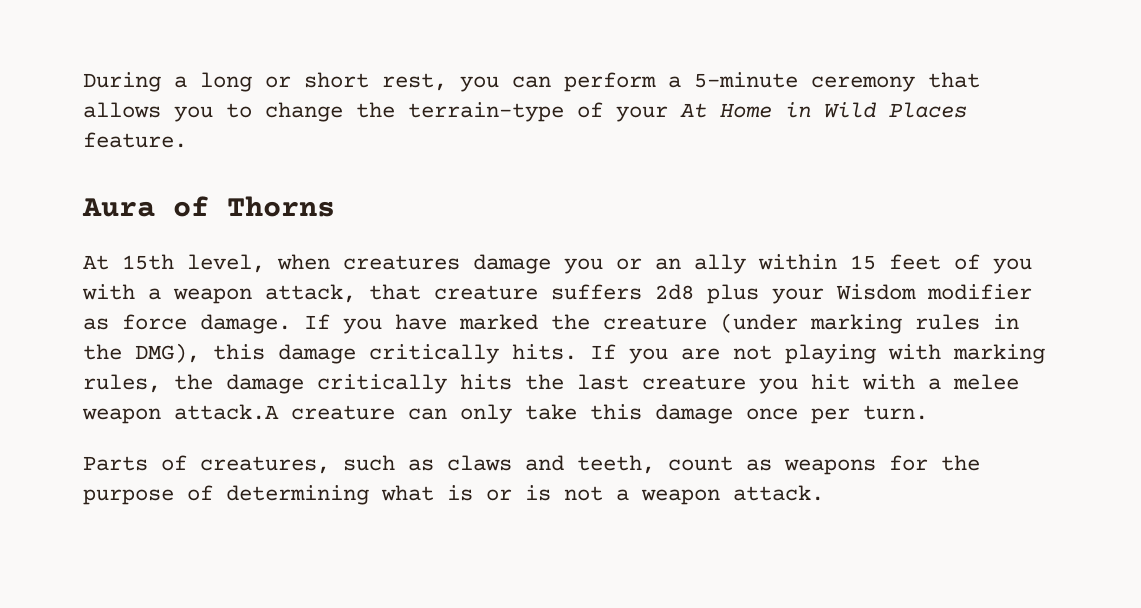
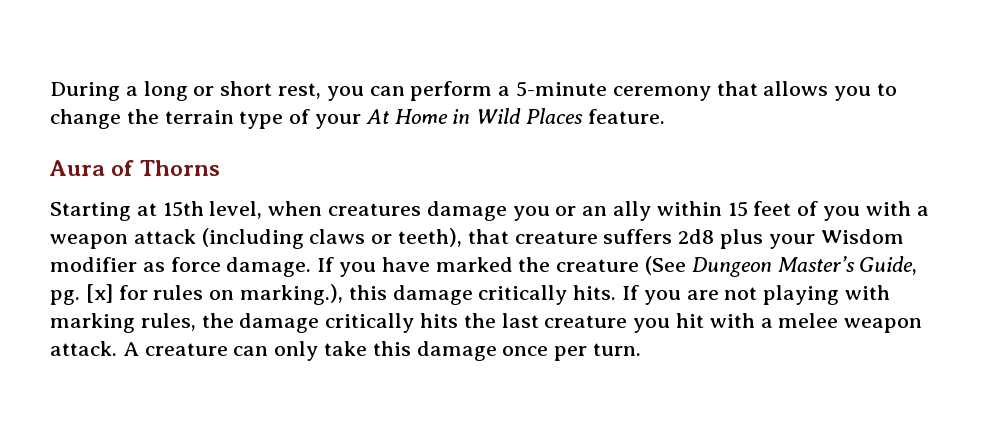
- During a long or short rest, you can perform a 5-minute ceremony that allows you to change the terrain-type of your At Home in Wild Places feature.
+ During a long or short rest, you can perform a 5-minute ceremony that allows you to change the terrain type of your At Home in Wild Places feature.
- At 15th level, when creatures damage you or an ally within 15 feet of you with a weapon attack, that creature suffers 2d8 plus your Wisdom modifier as force damage.
+ Starting at 15th level, when creatures damage you or an ally within 15 feet of you with a weapon attack (including claws or teeth), that creature suffers 2d8 plus your Wisdom modifier as force damage.
- If you have marked the creature (under marking rules in the DMG), this damage critically hits.
+ If you have marked the creature (See Dungeon Master’s Guide, pg. [x] for rules on marking.), this damage critically hits.
- If you are not playing with marking rules, the damage critically hits the last creature you hit with a melee weapon attack.A creature can only take this damage once per turn.
+ If you are not playing with marking rules, the damage critically hits the last creature you hit with a melee weapon attack. A creature can only take this damage once per turn.
- Parts of creatures, such as claws and teeth, count as weapons for the purpose of determining what is or is not a weapon attack.

